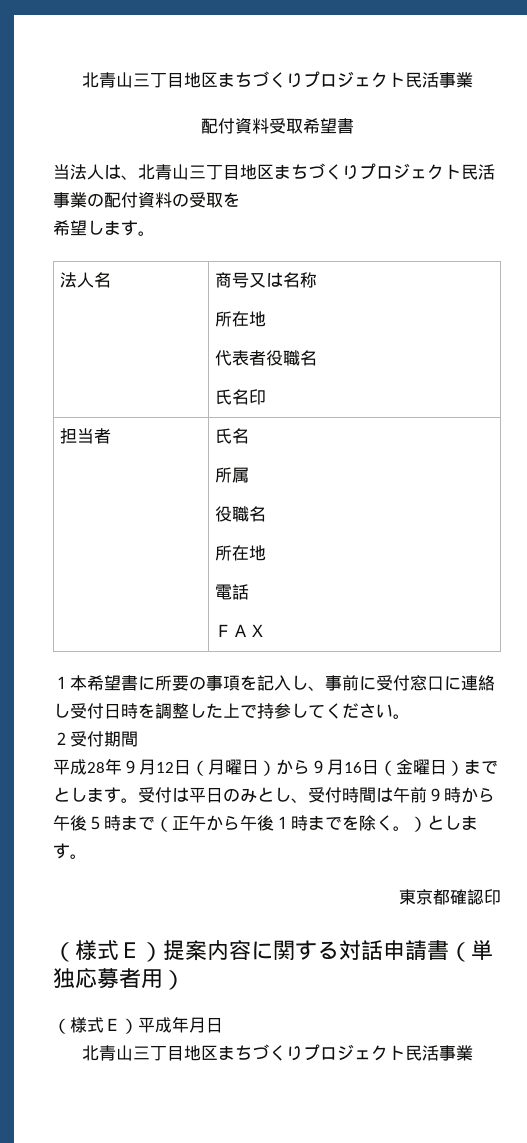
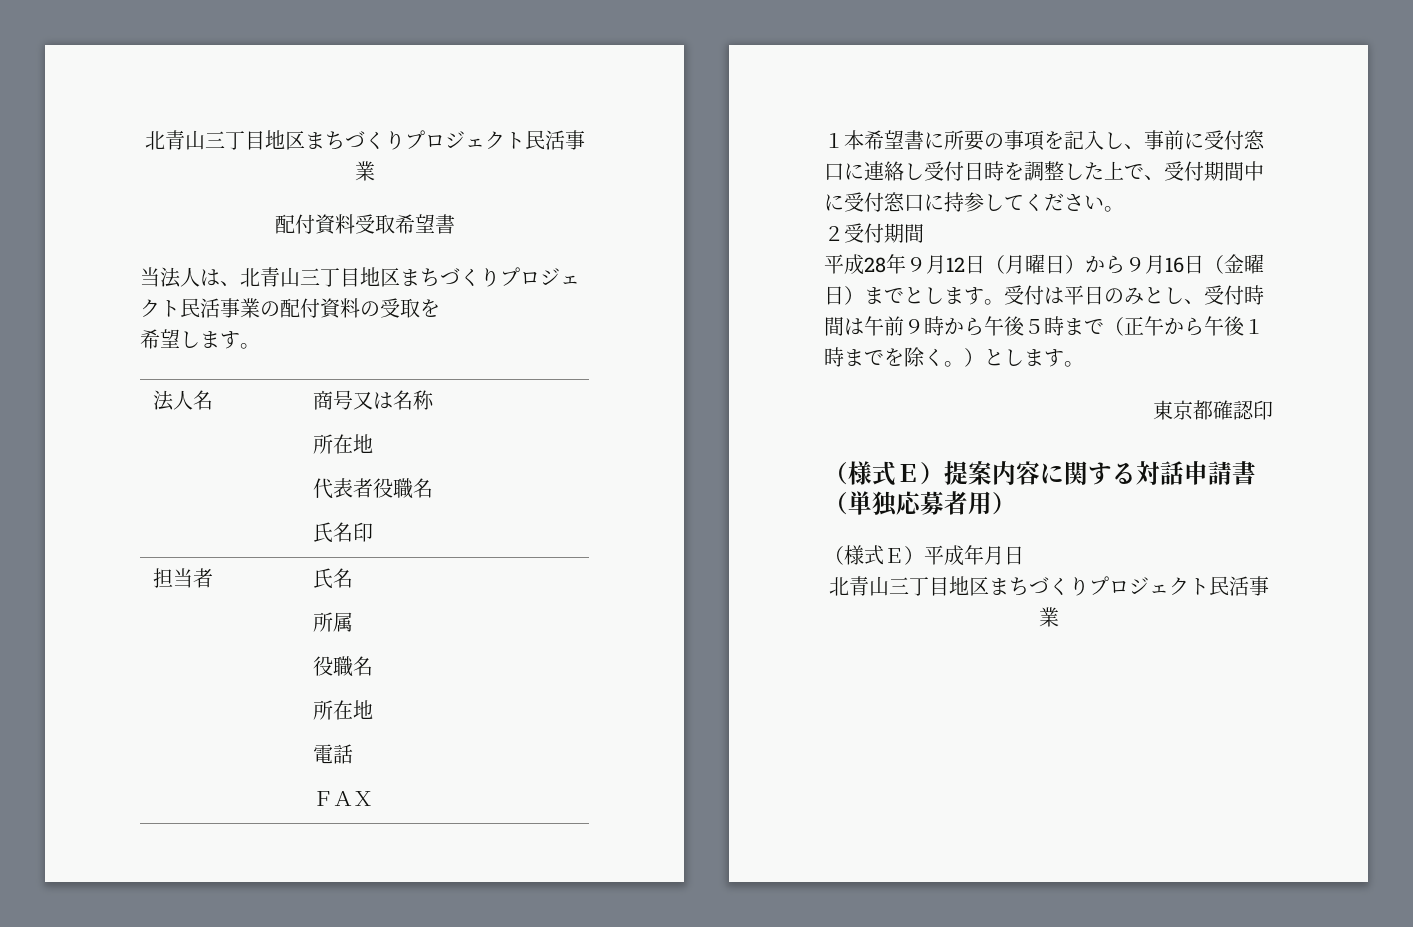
- １本希望書に所要の事項を記入し、事前に受付窓口に連絡し受付日時を調整した上で持参してください。
+ １本希望書に所要の事項を記入し、事前に受付窓口に連絡し受付日時を調整した上で、受付期間中に受付窓口に持参してください。

